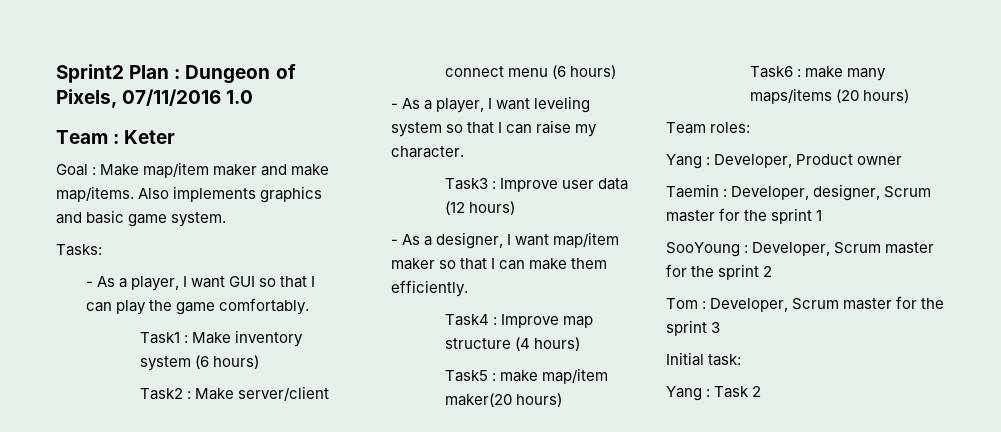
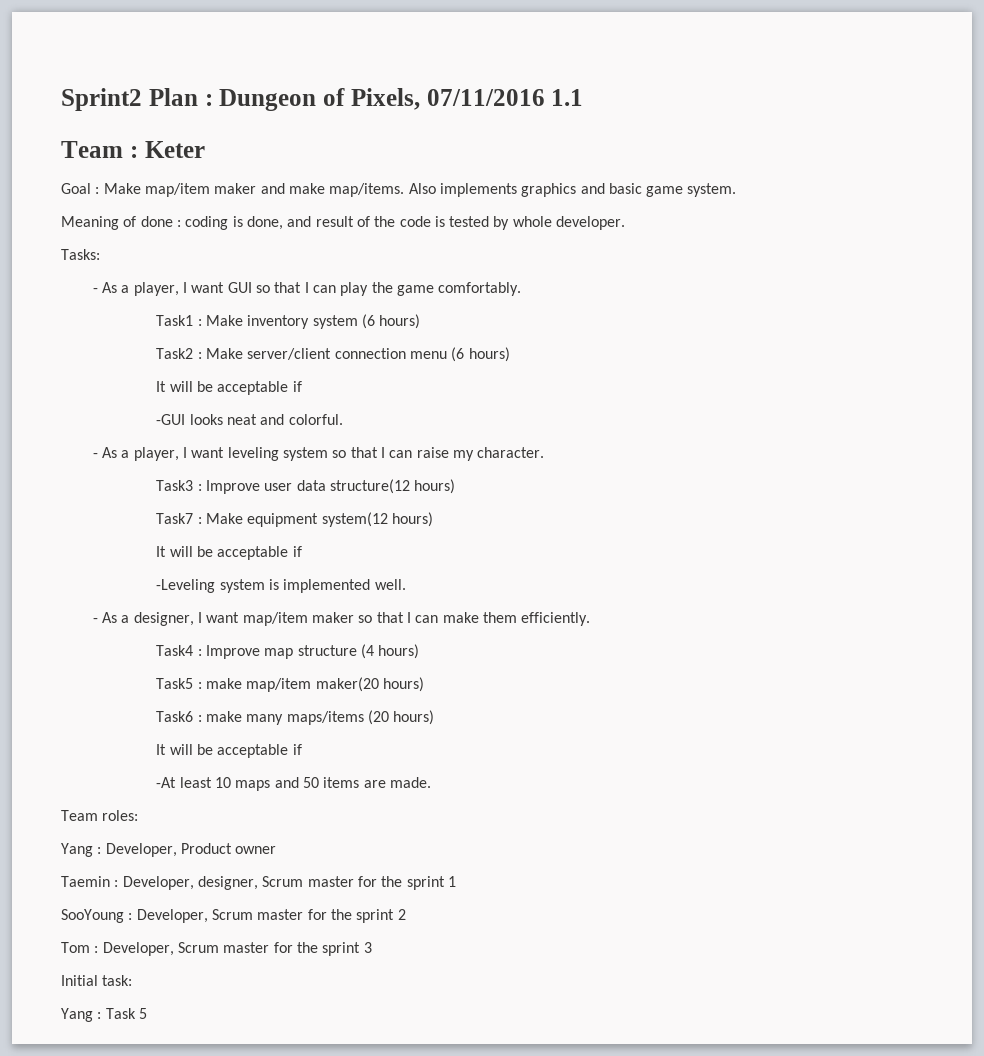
- Sprint2 Plan : Dungeon of Pixels, 07/11/2016 1.0
+ Sprint2 Plan : Dungeon of Pixels, 07/11/2016 1.1
+ Meaning of done : coding is done, and result of the code is tested by whole developer.
- Task2 : Make server/client connect menu (6 hours)
+ Task2 : Make server/client connection menu (6 hours)
+ It will be acceptable if
+ -GUI looks neat and colorful.
- Task3 : Improve user data (12 hours)
+ Task3 : Improve user data structure(12 hours)
+ Task7 : Make equipment system(12 hours)
+ It will be acceptable if
+ -Leveling system is implemented well.
  Task6 : make many maps/items (20 hours)
+ It will be acceptable if
+ -At least 10 maps and 50 items are made.
- Yang : Task 2
+ Yang : Task 5

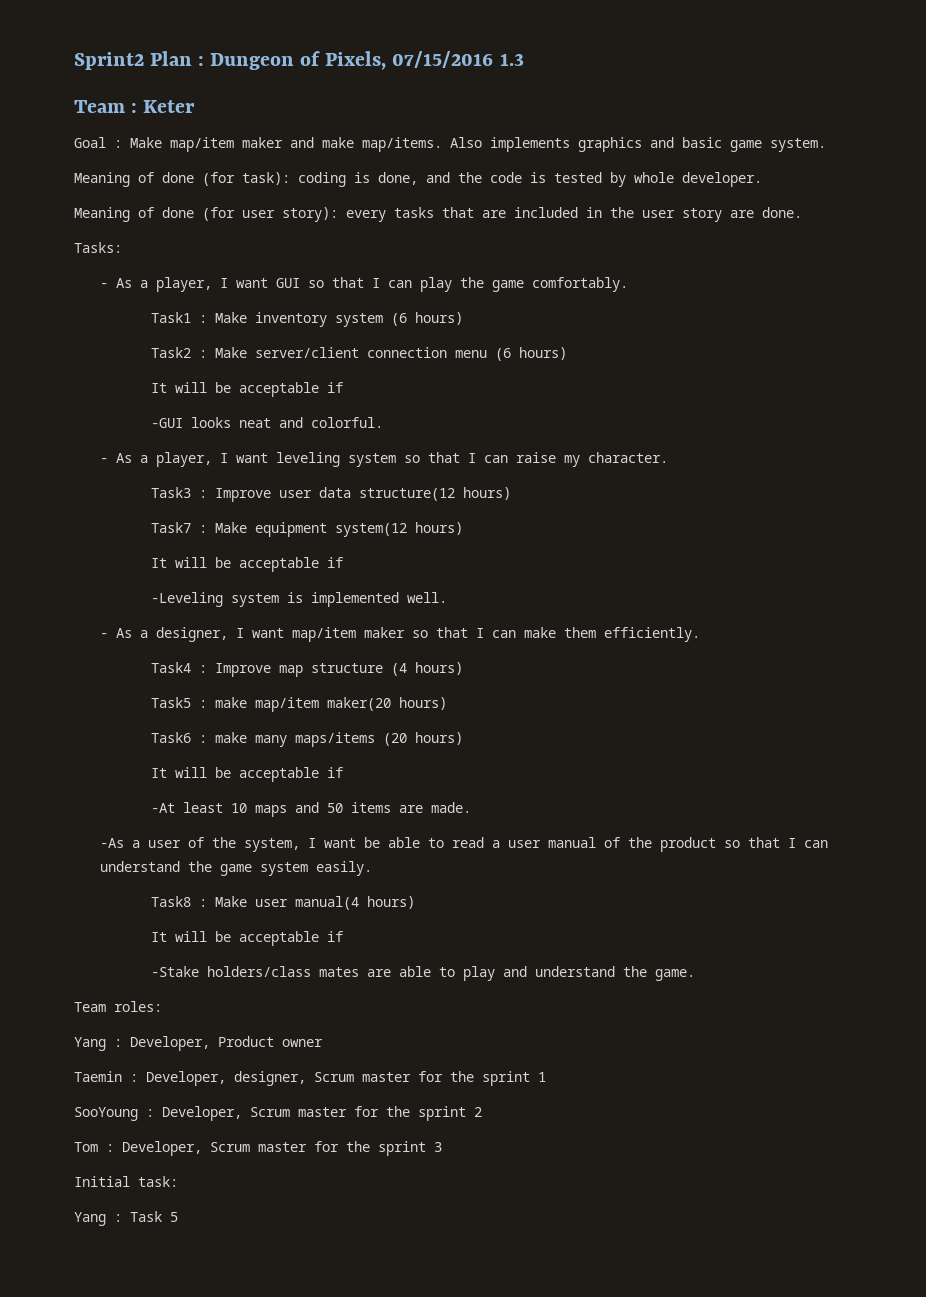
- Sprint2 Plan : Dungeon of Pixels, 07/11/2016 1.1
+ Sprint2 Plan : Dungeon of Pixels, 07/15/2016 1.3
- Meaning of done : coding is done, and result of the code is tested by whole developer.
+ Meaning of done (for task): coding is done, and the code is tested by whole developer.
+ Meaning of done (for user story): every tasks that are included in the user story are done.
+ -As a user of the system, I want be able to read a user manual of the product so that I can understand the game system easily.
+ Task8 : Make user manual(4 hours)
+ It will be acceptable if
+ -Stake holders/class mates are able to play and understand the game.

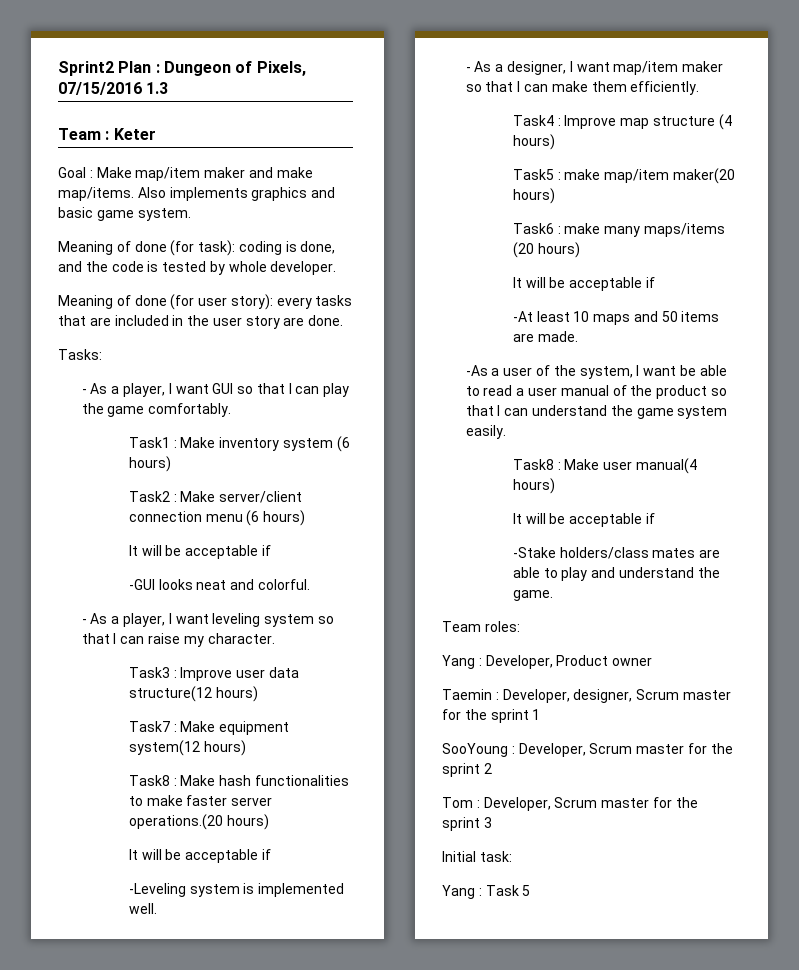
+ Task8 : Make hash functionalities to make faster server operations.(20 hours)

